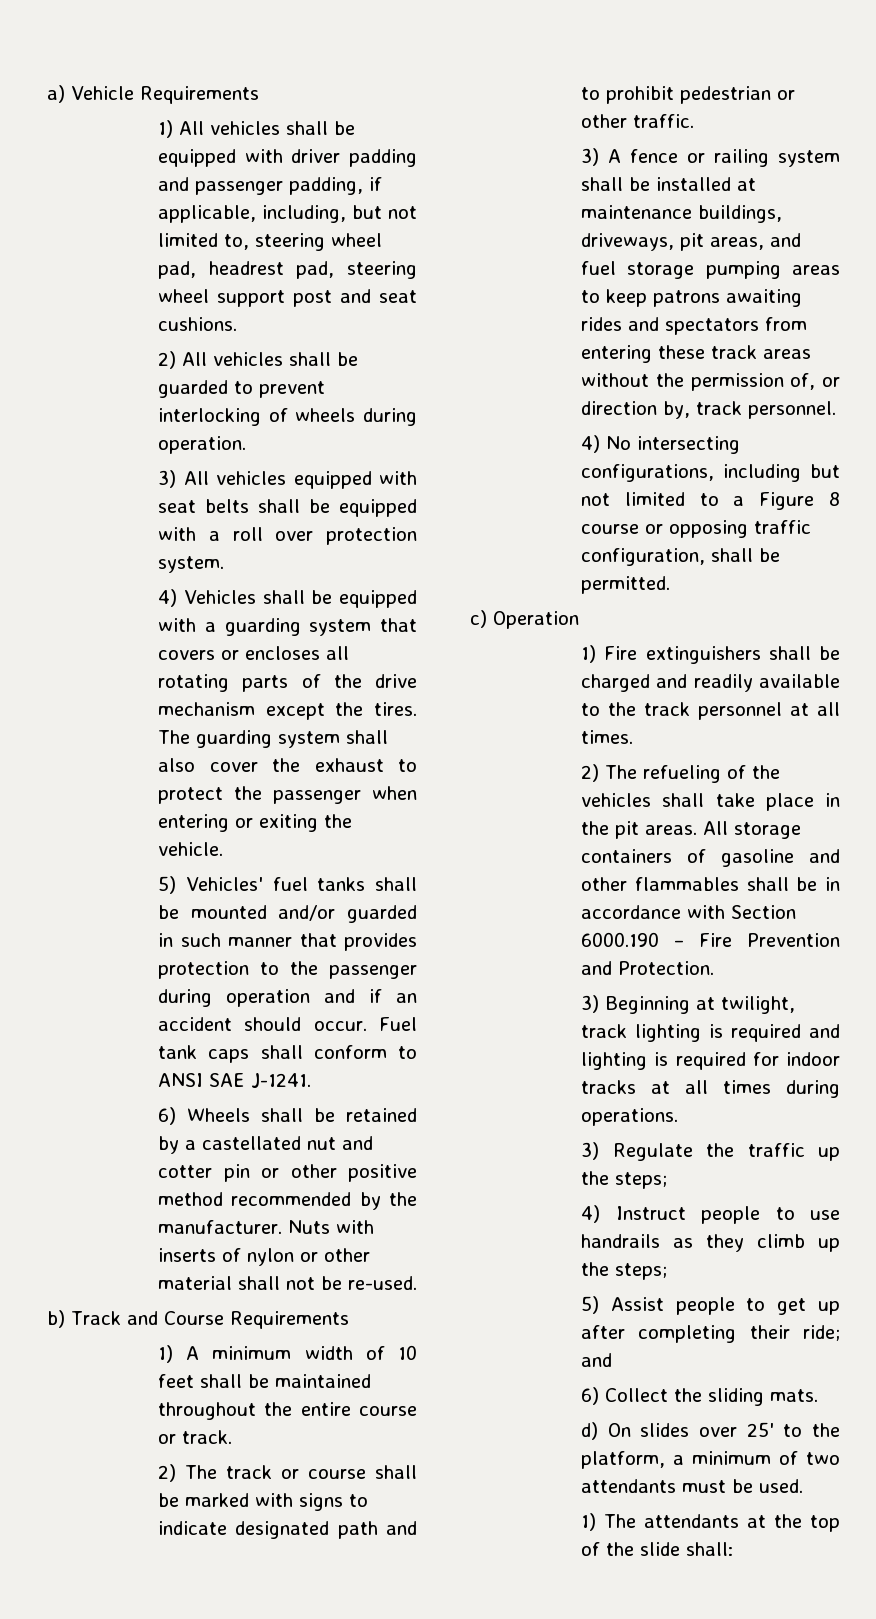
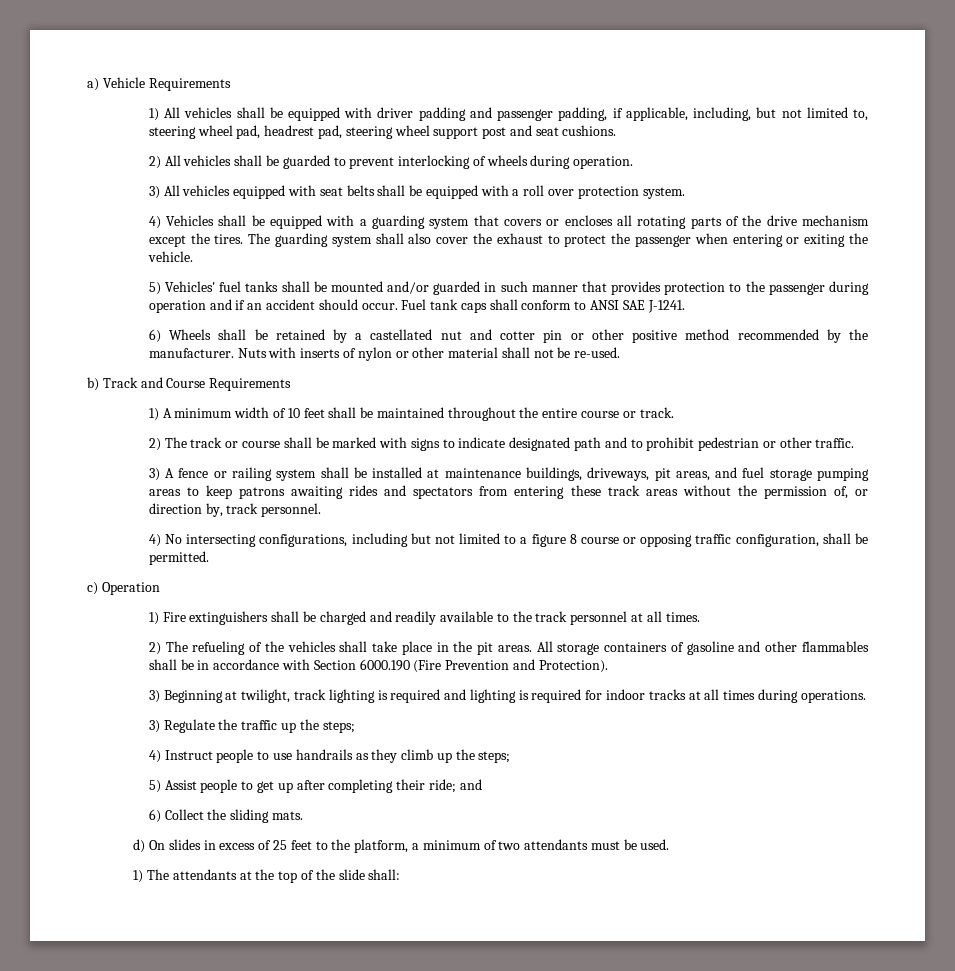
- 4) No intersecting configurations, including but not limited to a Figure 8 course or opposing traffic configuration, shall be permitted.
+ 4) No intersecting configurations, including but not limited to a figure 8 course or opposing traffic configuration, shall be permitted.
- All storage containers of gasoline and other flammables shall be in accordance with Section 6000.190 – Fire Prevention and Protection.
+ All storage containers of gasoline and other flammables shall be in accordance with Section 6000.190 (Fire Prevention and Protection).
- d) On slides over 25' to the platform, a minimum of two attendants must be used.
+ d) On slides in excess of 25 feet to the platform, a minimum of two attendants must be used.

